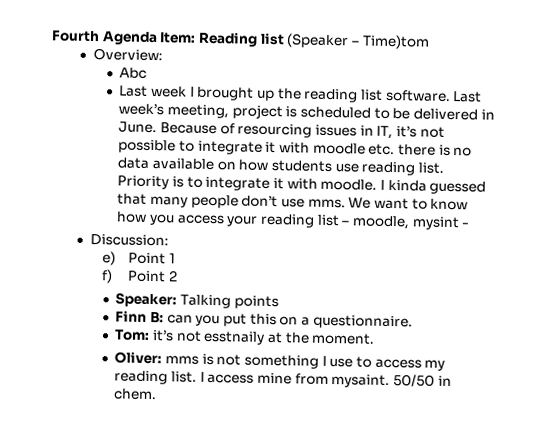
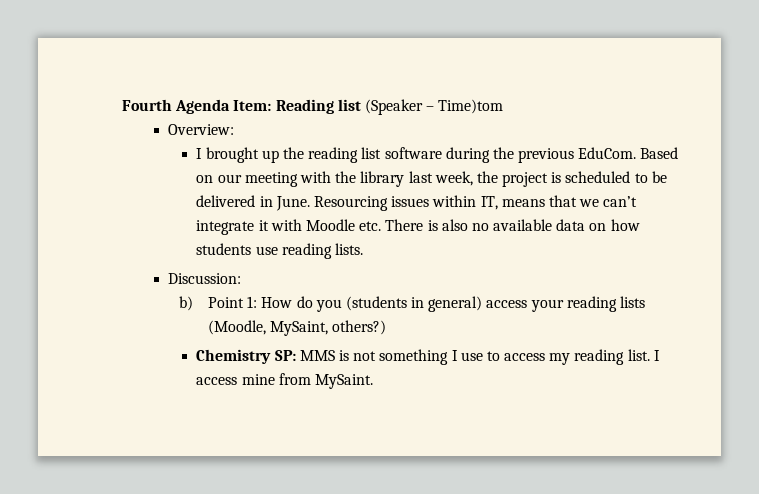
- Abc
- Last week I brought up the reading list software. Last week’s meeting, project is scheduled to be delivered in June.
+ I brought up the reading list software during the previous EduCom. Based on our meeting with the library last week, the project is scheduled to be delivered in June.
- Because of resourcing issues in IT, it’s not possible to integrate it with moodle etc. there is no data available on how students use reading list. Priority is to integrate it with moodle. I kinda guessed that many people don’t use mms. We want to know how you access your reading list – moodle, mysint -
+ Resourcing issues within IT, means that we can’t integrate it with Moodle etc. There is also no available data on how students use reading lists.
  Discussion:
- e) Point 1
- f) Point 2
- Speaker: Talking points
- Finn B: can you put this on a questionnaire.
- Tom: it’s not esstnaily at the moment.
- Oliver: mms is not something I use to access my reading list.
+ b) Point 1: How do you (students in general) access your reading lists (Moodle, MySaint, others?)
+ Chemistry SP: MMS is not something I use to access my reading list.
- I access mine from mysaint. 50/50 in chem.
+ I access mine from MySaint.

